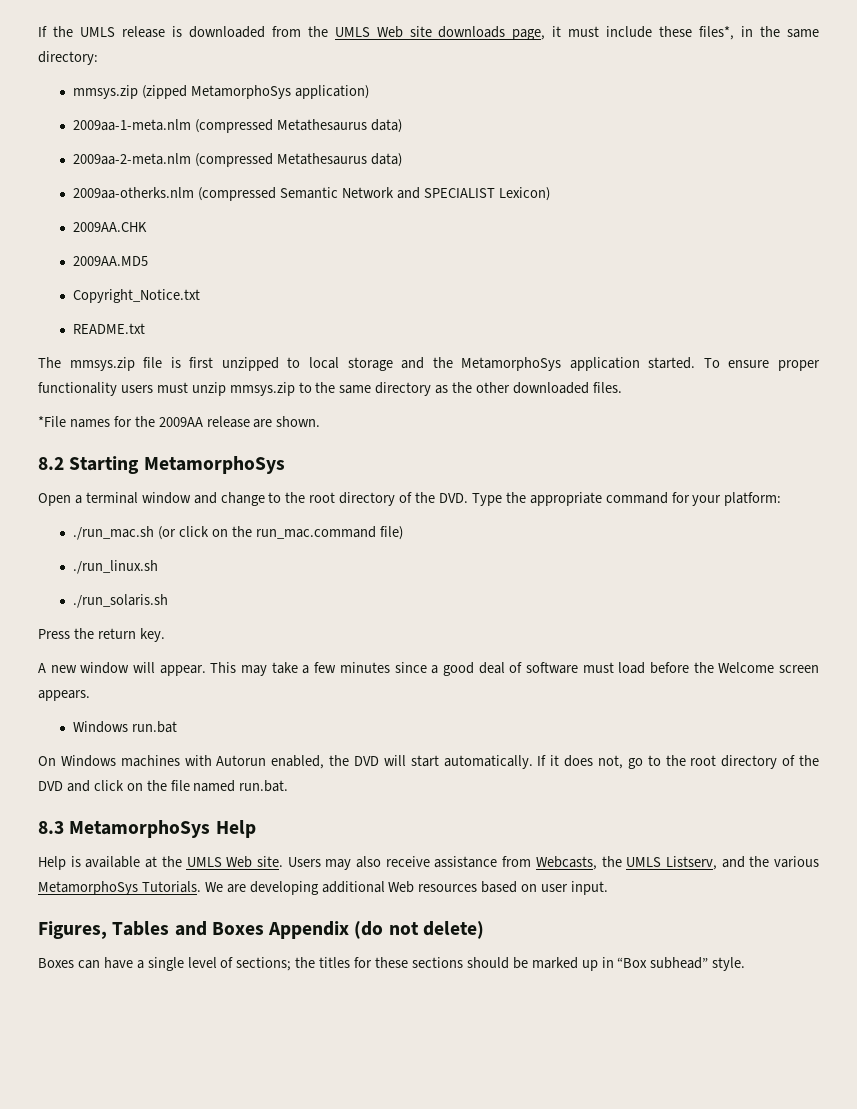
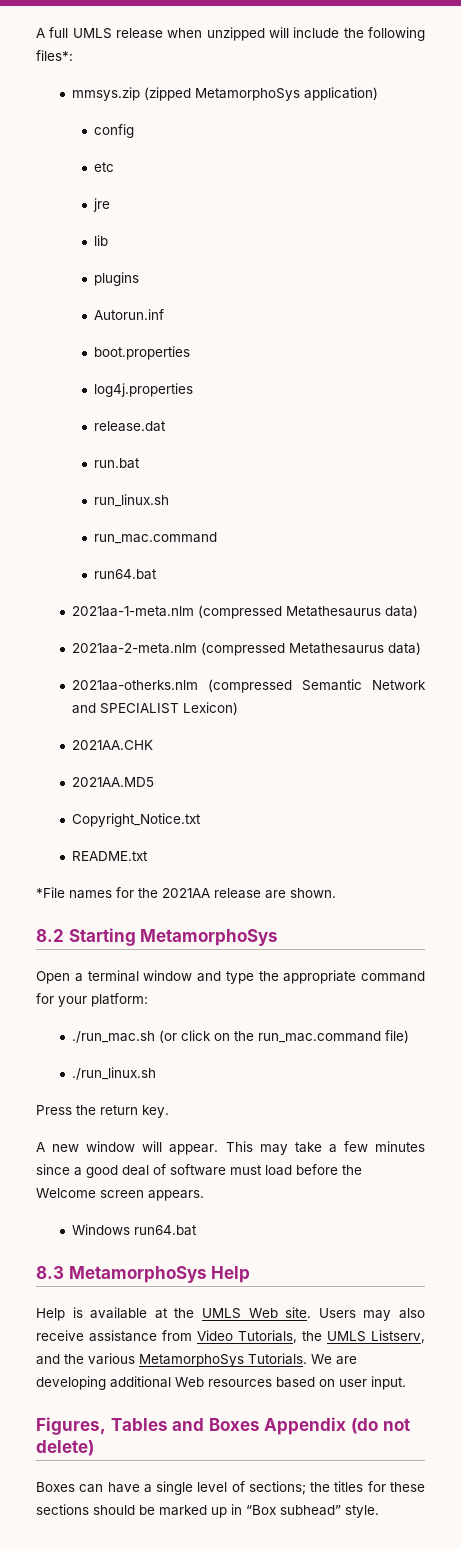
- If the UMLS release is downloaded from the UMLS Web site downloads page, it must include these files*, in the same directory:
+ A full UMLS release when unzipped will include the following files*:
  mmsys.zip (zipped MetamorphoSys application)
- 2009aa-1-meta.nlm (compressed Metathesaurus data)
- 2009aa-2-meta.nlm (compressed Metathesaurus data)
- 2009aa-otherks.nlm (compressed Semantic Network and SPECIALIST Lexicon)
+ config
+ etc
+ jre
+ lib
+ plugins
+ Autorun.inf
+ boot.properties
+ log4j.properties
+ release.dat
+ run.bat
+ run_linux.sh
+ run_mac.command
+ run64.bat
+ 2021aa-1-meta.nlm (compressed Metathesaurus data)
+ 2021aa-2-meta.nlm (compressed Metathesaurus data)
+ 2021aa-otherks.nlm (compressed Semantic Network and SPECIALIST Lexicon)
- 2009AA.CHK
- 2009AA.MD5
+ 2021AA.CHK
+ 2021AA.MD5
- The mmsys.zip file is first unzipped to local storage and the MetamorphoSys application started. To ensure proper functionality users must unzip mmsys.zip to the same directory as the other downloaded files.
- *File names for the 2009AA release are shown.
+ *File names for the 2021AA release are shown.
- Open a terminal window and change to the root directory of the DVD. Type the appropriate command for your platform:
+ Open a terminal window and type the appropriate command for your platform:
- ./run_solaris.sh
- Windows run.bat
- On Windows machines with Autorun enabled, the DVD will start automatically. If it does not, go to the root directory of the DVD and click on the file named run.bat.
+ Windows run64.bat
- Users may also receive assistance from Webcasts, the UMLS Listserv, and the various MetamorphoSys Tutorials.
+ Users may also receive assistance from Video Tutorials, the UMLS Listserv, and the various MetamorphoSys Tutorials.

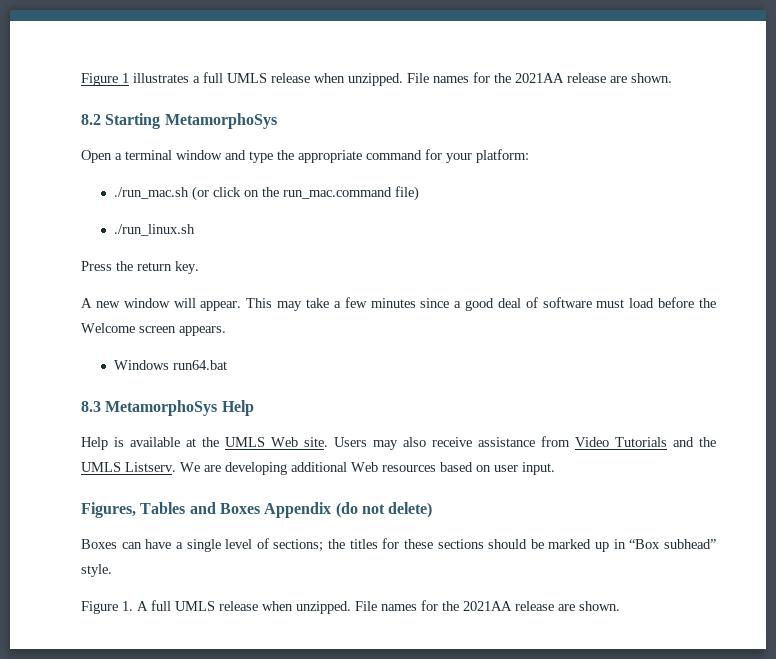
- A full UMLS release when unzipped will include the following files*:
- mmsys.zip (zipped MetamorphoSys application)
- config
- etc
- jre
- lib
- plugins
- Autorun.inf
- boot.properties
- log4j.properties
- release.dat
- run.bat
- run_linux.sh
- run_mac.command
- run64.bat
- 2021aa-1-meta.nlm (compressed Metathesaurus data)
- 2021aa-2-meta.nlm (compressed Metathesaurus data)
- 2021aa-otherks.nlm (compressed Semantic Network and SPECIALIST Lexicon)
- 2021AA.CHK
- 2021AA.MD5
- Copyright_Notice.txt
- README.txt
- *File names for the 2021AA release are shown.
+ Figure 1 illustrates a full UMLS release when unzipped. File names for the 2021AA release are shown.
- Users may also receive assistance from Video Tutorials, the UMLS Listserv, and the various MetamorphoSys Tutorials.
+ Users may also receive assistance from Video Tutorials and the UMLS Listserv.
+ Figure 1. A full UMLS release when unzipped. File names for the 2021AA release are shown.

